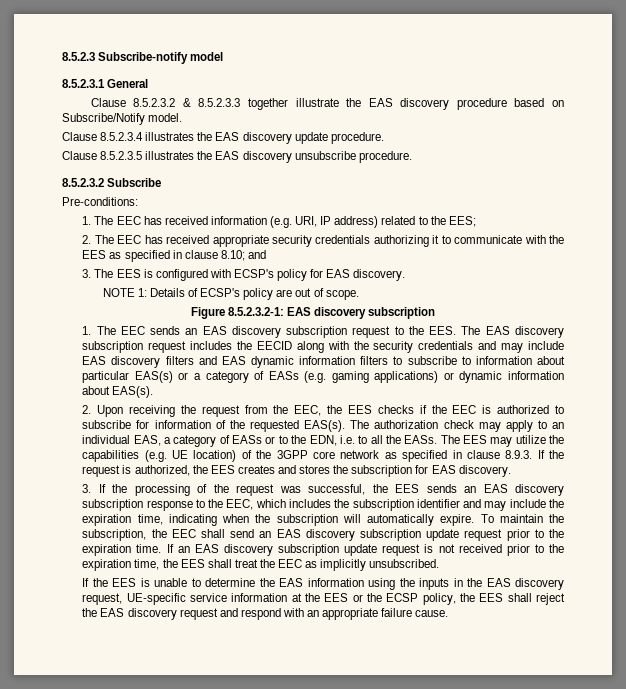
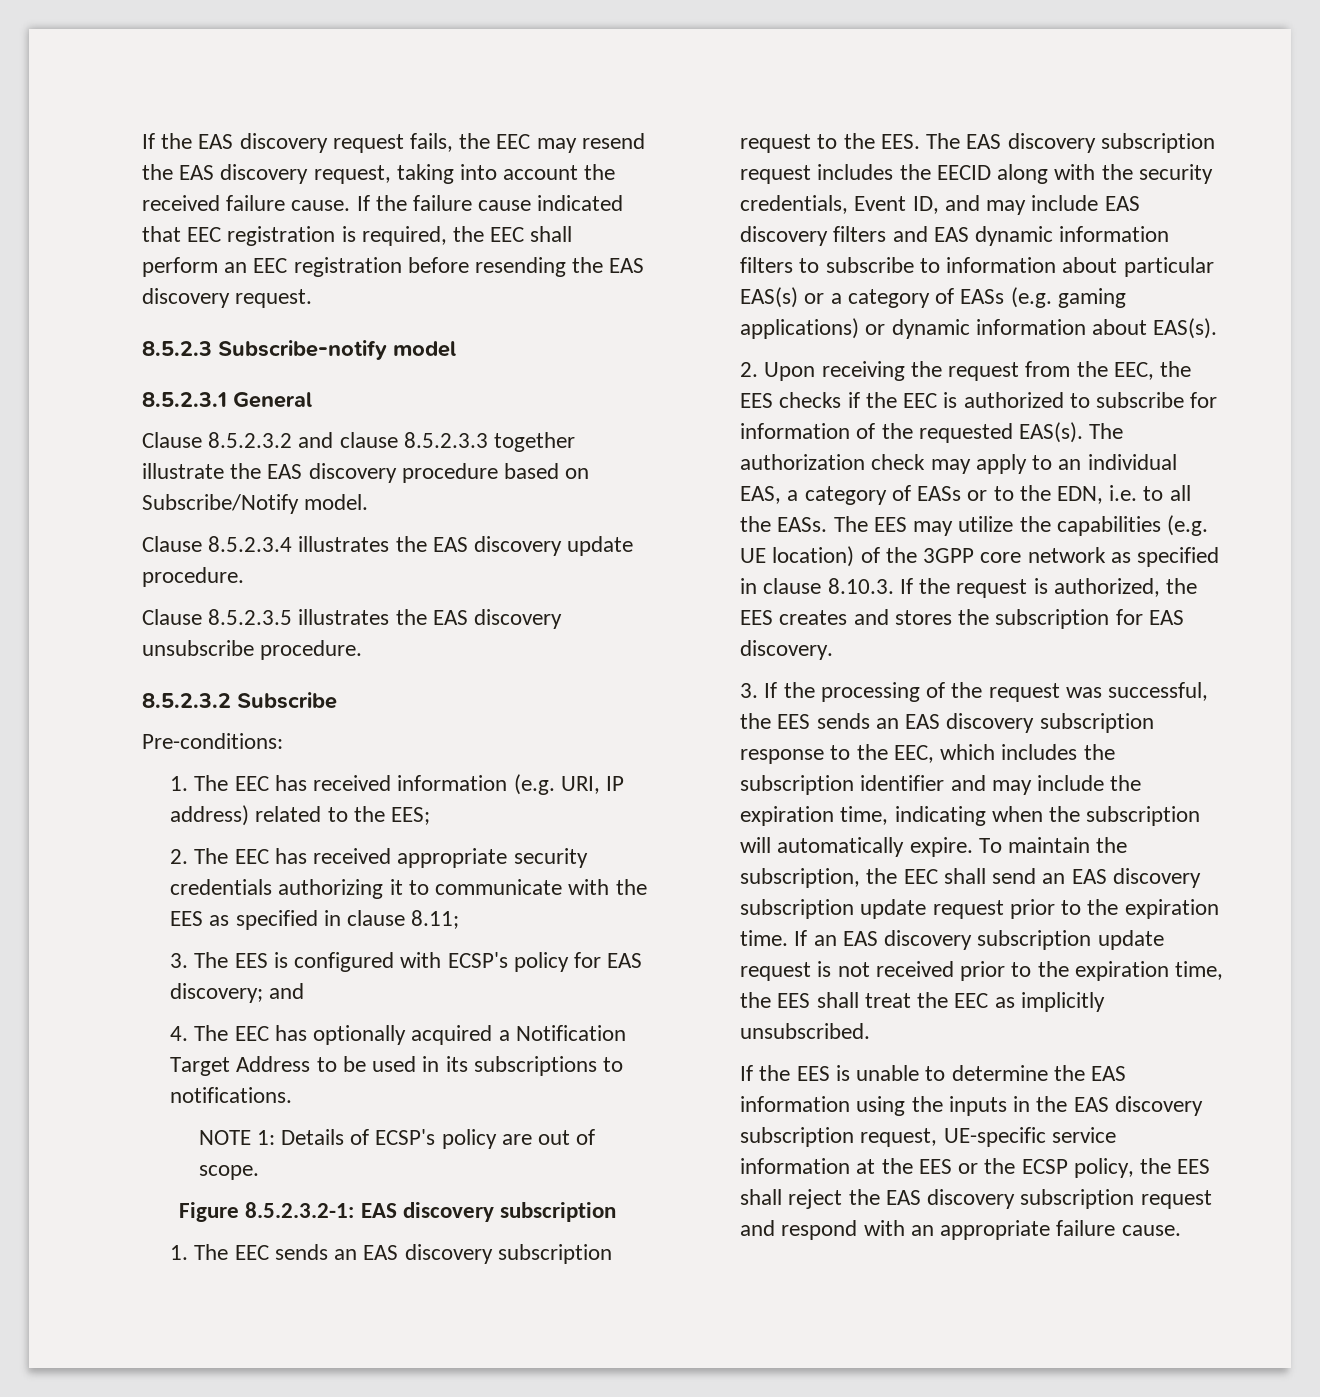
+ If the EAS discovery request fails, the EEC may resend the EAS discovery request, taking into account the received failure cause. If the failure cause indicated that EEC registration is required, the EEC shall perform an EEC registration before resending the EAS discovery request.
- Clause 8.5.2.3.2 & 8.5.2.3.3 together illustrate the EAS discovery procedure based on Subscribe/Notify model.
+ Clause 8.5.2.3.2 and clause 8.5.2.3.3 together illustrate the EAS discovery procedure based on Subscribe/Notify model.
- 2. The EEC has received appropriate security credentials authorizing it to communicate with the EES as specified in clause 8.10; and
+ 2. The EEC has received appropriate security credentials authorizing it to communicate with the EES as specified in clause 8.11;
- 3. The EES is configured with ECSP's policy for EAS discovery.
+ 3. The EES is configured with ECSP's policy for EAS discovery; and
+ 4. The EEC has optionally acquired a Notification Target Address to be used in its subscriptions to notifications.
- 1. The EEC sends an EAS discovery subscription request to the EES. The EAS discovery subscription request includes the EECID along with the security credentials and may include EAS discovery filters and EAS dynamic information filters to subscribe to information about particular EAS(s) or a category of EASs (e.g. gaming applications) or dynamic information about EAS(s).
+ 1. The EEC sends an EAS discovery subscription request to the EES. The EAS discovery subscription request includes the EECID along with the security credentials, Event ID, and may include EAS discovery filters and EAS dynamic information filters to subscribe to information about particular EAS(s) or a category of EASs (e.g. gaming applications) or dynamic information about EAS(s).
- The EES may utilize the capabilities (e.g. UE location) of the 3GPP core network as specified in clause 8.9.3. If the request is authorized, the EES creates and stores the subscription for EAS discovery.
+ The EES may utilize the capabilities (e.g. UE location) of the 3GPP core network as specified in clause 8.10.3. If the request is authorized, the EES creates and stores the subscription for EAS discovery.
- If the EES is unable to determine the EAS information using the inputs in the EAS discovery request, UE-specific service information at the EES or the ECSP policy, the EES shall reject the EAS discovery request and respond with an appropriate failure cause.
+ If the EES is unable to determine the EAS information using the inputs in the EAS discovery subscription request, UE-specific service information at the EES or the ECSP policy, the EES shall reject the EAS discovery subscription request and respond with an appropriate failure cause.

